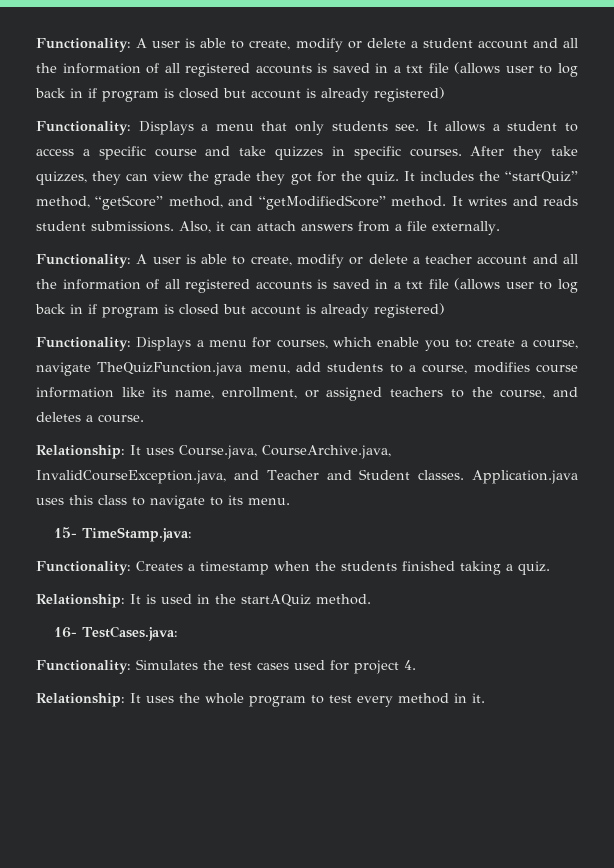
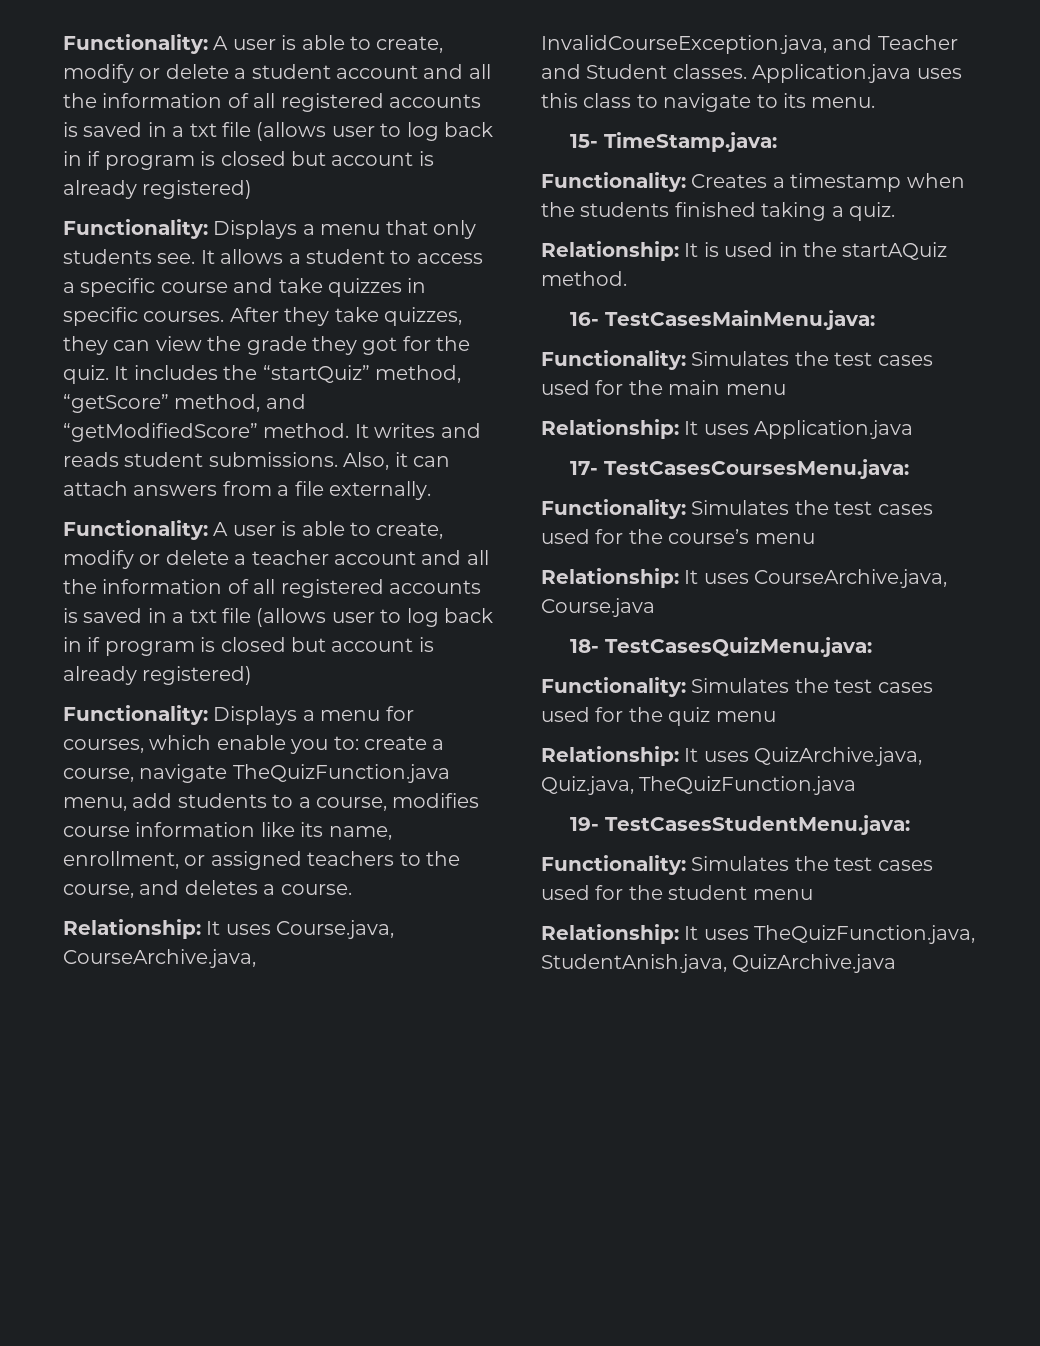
- 16- TestCases.java:
- Functionality: Simulates the test cases used for project 4.
- Relationship: It uses the whole program to test every method in it.
+ 16- TestCasesMainMenu.java:
+ Functionality: Simulates the test cases used for the main menu
+ Relationship: It uses Application.java
+ 17- TestCasesCoursesMenu.java:
+ Functionality: Simulates the test cases used for the course’s menu
+ Relationship: It uses CourseArchive.java, Course.java
+ 18- TestCasesQuizMenu.java:
+ Functionality: Simulates the test cases used for the quiz menu
+ Relationship: It uses QuizArchive.java, Quiz.java, TheQuizFunction.java
+ 19- TestCasesStudentMenu.java:
+ Functionality: Simulates the test cases used for the student menu
+ Relationship: It uses TheQuizFunction.java, StudentAnish.java, QuizArchive.java

